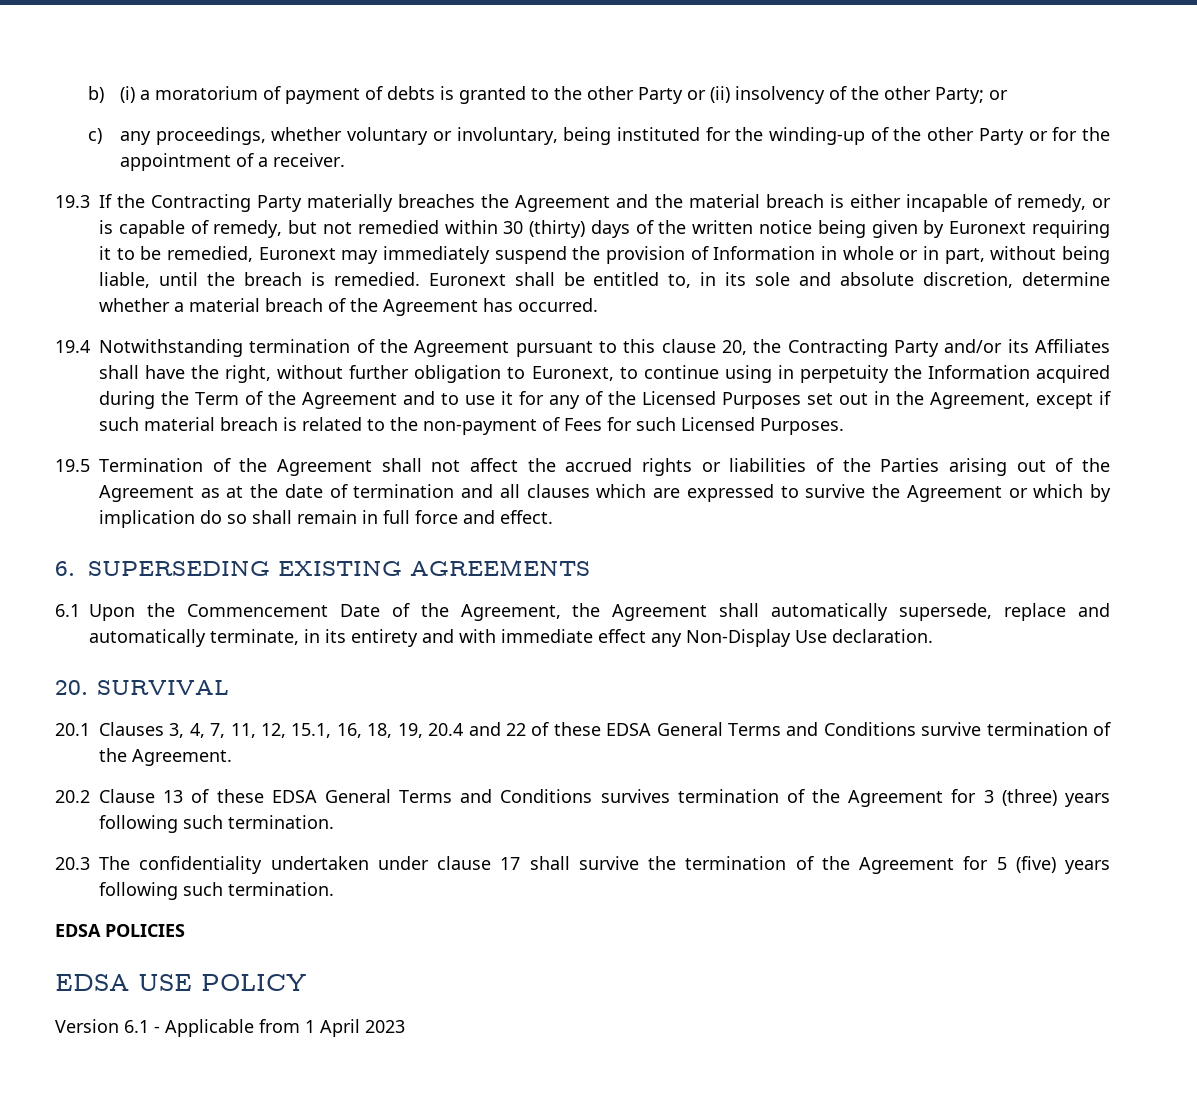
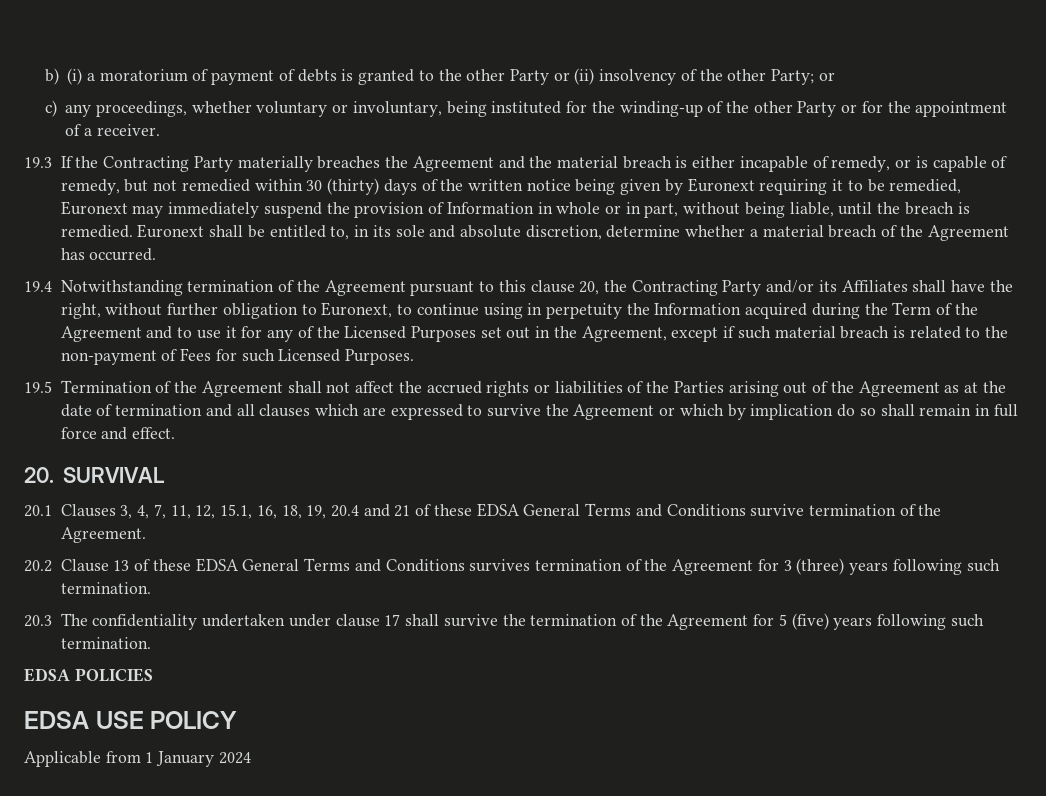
- 6. SUPERSEDING EXISTING AGREEMENTS
- 6.1 Upon the Commencement Date of the Agreement, the Agreement shall automatically supersede, replace and automatically terminate, in its entirety and with immediate effect any Non-Display Use declaration.
- 20.1 Clauses 3, 4, 7, 11, 12, 15.1, 16, 18, 19, 20.4 and 22 of these EDSA General Terms and Conditions survive termination of the Agreement.
+ 20.1 Clauses 3, 4, 7, 11, 12, 15.1, 16, 18, 19, 20.4 and 21 of these EDSA General Terms and Conditions survive termination of the Agreement.
- Version 6.1 - Applicable from 1 April 2023
+ Applicable from 1 January 2024

